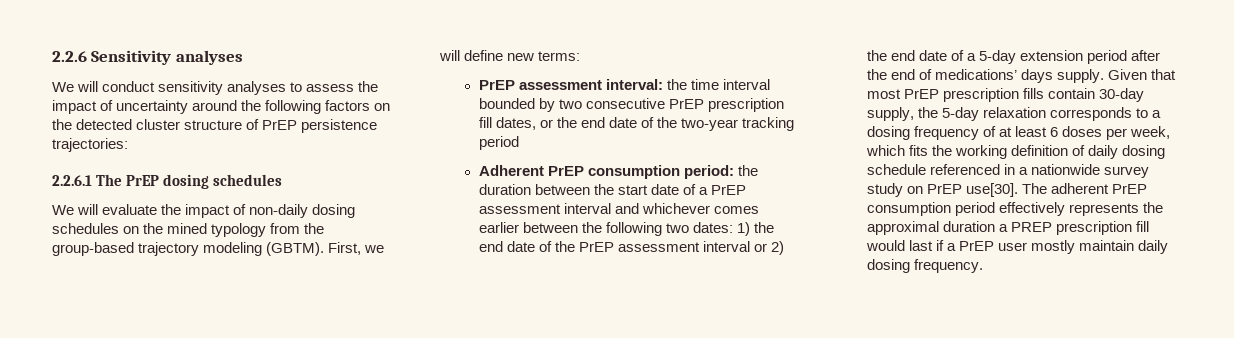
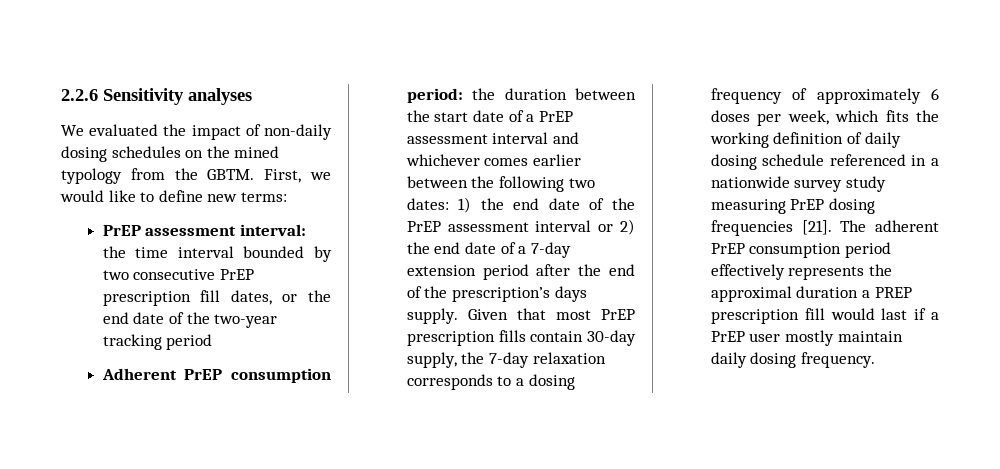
- We will conduct sensitivity analyses to assess the impact of uncertainty around the following factors on the detected cluster structure of PrEP persistence trajectories:
- 2.2.6.1 The PrEP dosing schedules
- We will evaluate the impact of non-daily dosing schedules on the mined typology from the group-based trajectory modeling (GBTM). First, we will define new terms:
+ We evaluated the impact of non-daily dosing schedules on the mined typology from the GBTM. First, we would like to define new terms:
- Adherent PrEP consumption period: the duration between the start date of a PrEP assessment interval and whichever comes earlier between the following two dates: 1) the end date of the PrEP assessment interval or 2) the end date of a 5-day extension period after the end of medications’ days supply.
+ Adherent PrEP consumption period: the duration between the start date of a PrEP assessment interval and whichever comes earlier between the following two dates: 1) the end date of the PrEP assessment interval or 2) the end date of a 7-day extension period after the end of the prescription’s days supply.
- Given that most PrEP prescription fills contain 30-day supply, the 5-day relaxation corresponds to a dosing frequency of at least 6 doses per week, which fits the working definition of daily dosing schedule referenced in a nationwide survey study on PrEP use[30].
+ Given that most PrEP prescription fills contain 30-day supply, the 7-day relaxation corresponds to a dosing frequency of approximately 6 doses per week, which fits the working definition of daily dosing schedule referenced in a nationwide survey study measuring PrEP dosing frequencies [21].

